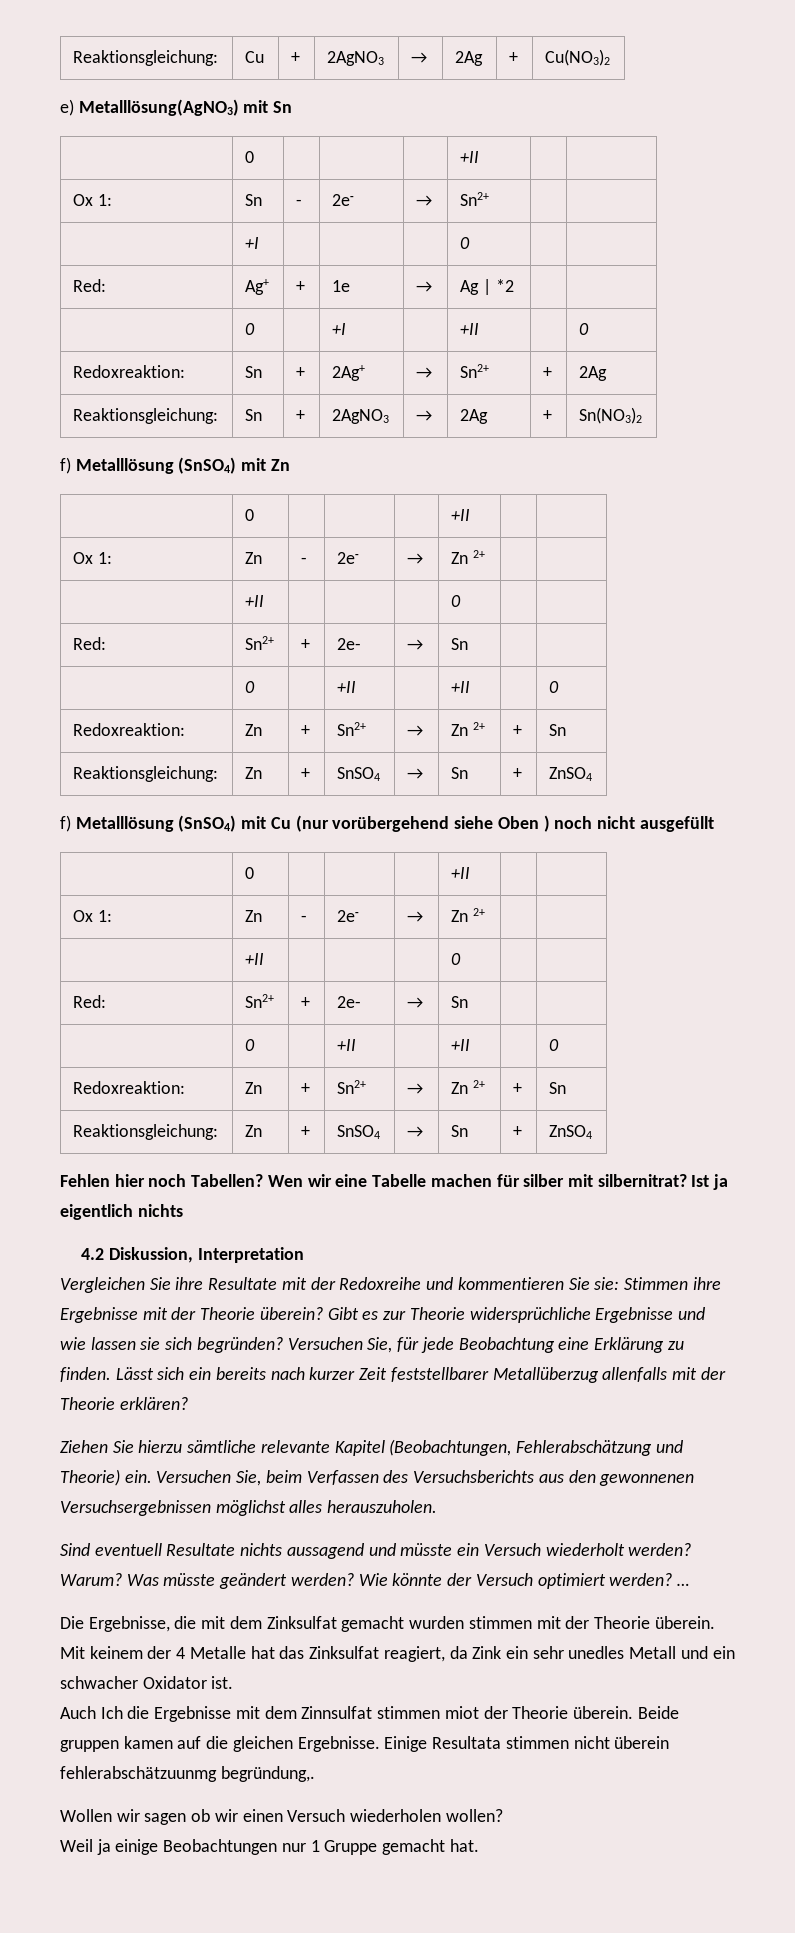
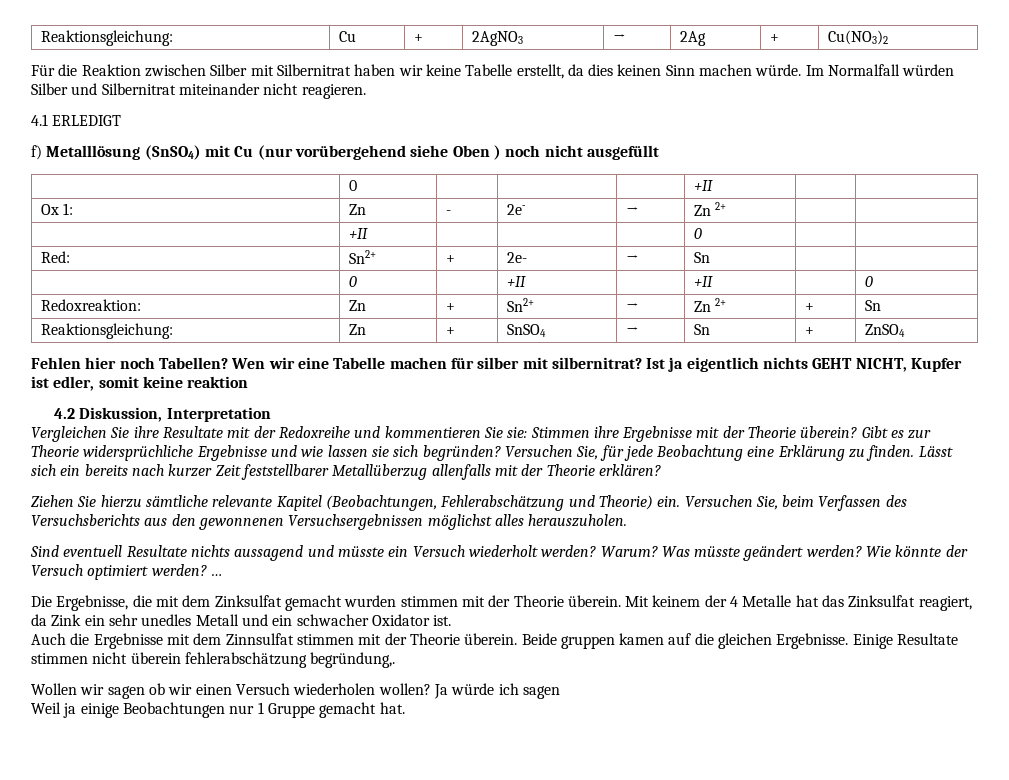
- e) Metalllösung(AgNO3) mit Sn
- | 0 | | | | +II | |
- Ox 1: | Sn | - | 2e- | → | Sn2+ | |
- | +I | | | | 0 | |
- Red: | Ag+ | + | 1e | → | Ag | *2 | |
- | 0 | | +I | | +II | | 0
- Redoxreaktion: | Sn | + | 2Ag+ | → | Sn2+ | + | 2Ag
- Reaktionsgleichung: | Sn | + | 2AgNO3 | → | 2Ag | + | Sn(NO3)2
- f) Metalllösung (SnSO4) mit Zn
- | 0 | | | | +II | |
- Ox 1: | Zn | - | 2e- | → | Zn 2+ | |
- | +II | | | | 0 | |
- Red: | Sn2+ | + | 2e- | → | Sn | |
- | 0 | | +II | | +II | | 0
- Redoxreaktion: | Zn | + | Sn2+ | → | Zn 2+ | + | Sn
- Reaktionsgleichung: | Zn | + | SnSO4 | → | Sn | + | ZnSO4
+ Für die Reaktion zwischen Silber mit Silbernitrat haben wir keine Tabelle erstellt, da dies keinen Sinn machen würde. Im Normalfall würden Silber und Silbernitrat miteinander nicht reagieren.
+ 4.1 ERLEDIGT
- Ist ja eigentlich nichts
+ Ist ja eigentlich nichts GEHT NICHT, Kupfer ist edler, somit keine reaktion
- Auch Ich die Ergebnisse mit dem Zinnsulfat stimmen miot der Theorie überein.
+ Auch die Ergebnisse mit dem Zinnsulfat stimmen mit der Theorie überein.
- Einige Resultata stimmen nicht überein fehlerabschätzuunmg begründung,.
+ Einige Resultate stimmen nicht überein fehlerabschätzung begründung,.
+ Ja würde ich sagen

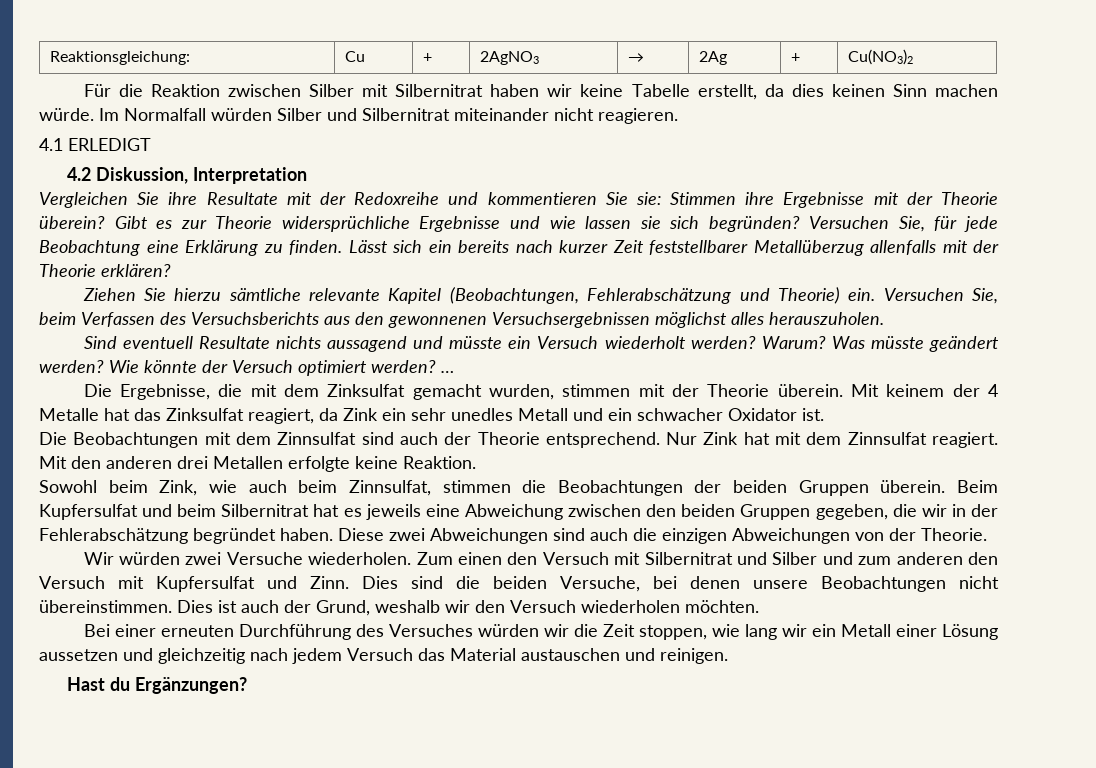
- f) Metalllösung (SnSO4) mit Cu (nur vorübergehend siehe Oben ) noch nicht ausgefüllt
- | 0 | | | | +II | |
- Ox 1: | Zn | - | 2e- | → | Zn 2+ | |
- | +II | | | | 0 | |
- Red: | Sn2+ | + | 2e- | → | Sn | |
- | 0 | | +II | | +II | | 0
- Redoxreaktion: | Zn | + | Sn2+ | → | Zn 2+ | + | Sn
- Reaktionsgleichung: | Zn | + | SnSO4 | → | Sn | + | ZnSO4
- Fehlen hier noch Tabellen? Wen wir eine Tabelle machen für silber mit silbernitrat? Ist ja eigentlich nichts GEHT NICHT, Kupfer ist edler, somit keine reaktion
- Die Ergebnisse, die mit dem Zinksulfat gemacht wurden stimmen mit der Theorie überein.
+ Die Ergebnisse, die mit dem Zinksulfat gemacht wurden, stimmen mit der Theorie überein.
- Auch die Ergebnisse mit dem Zinnsulfat stimmen mit der Theorie überein. Beide gruppen kamen auf die gleichen Ergebnisse. Einige Resultate stimmen nicht überein fehlerabschätzung begründung,.
- Wollen wir sagen ob wir einen Versuch wiederholen wollen? Ja würde ich sagen
- Weil ja einige Beobachtungen nur 1 Gruppe gemacht hat.
+ Die Beobachtungen mit dem Zinnsulfat sind auch der Theorie entsprechend. Nur Zink hat mit dem Zinnsulfat reagiert. Mit den anderen drei Metallen erfolgte keine Reaktion.
+ Sowohl beim Zink, wie auch beim Zinnsulfat, stimmen die Beobachtungen der beiden Gruppen überein. Beim Kupfersulfat und beim Silbernitrat hat es jeweils eine Abweichung zwischen den beiden Gruppen gegeben, die wir in der Fehlerabschätzung begründet haben. Diese zwei Abweichungen sind auch die einzigen Abweichungen von der Theorie.
+ Wir würden zwei Versuche wiederholen. Zum einen den Versuch mit Silbernitrat und Silber und zum anderen den Versuch mit Kupfersulfat und Zinn. Dies sind die beiden Versuche, bei denen unsere Beobachtungen nicht übereinstimmen. Dies ist auch der Grund, weshalb wir den Versuch wiederholen möchten.
+ Bei einer erneuten Durchführung des Versuches würden wir die Zeit stoppen, wie lang wir ein Metall einer Lösung aussetzen und gleichzeitig nach jedem Versuch das Material austauschen und reinigen.
+ Hast du Ergänzungen?

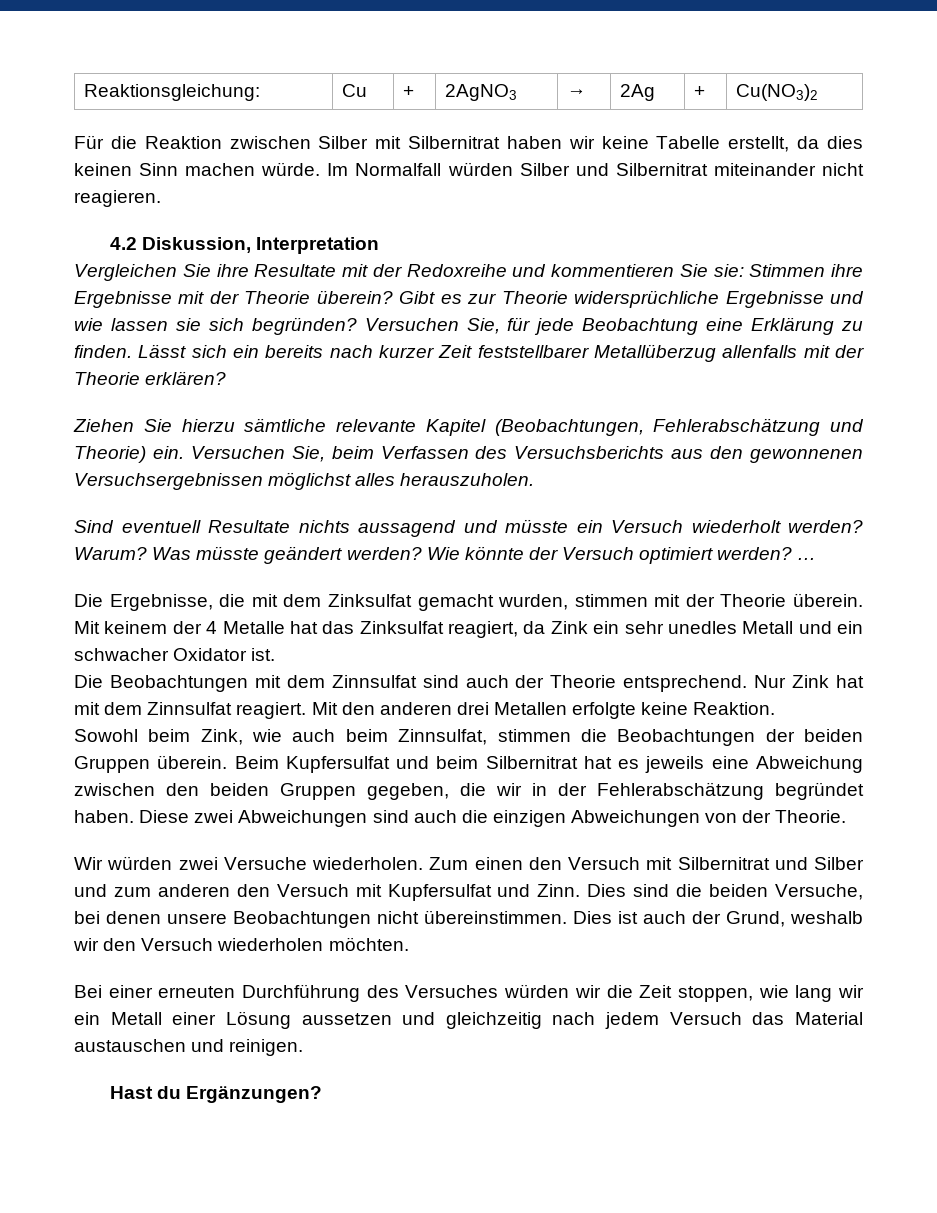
- 4.1 ERLEDIGT

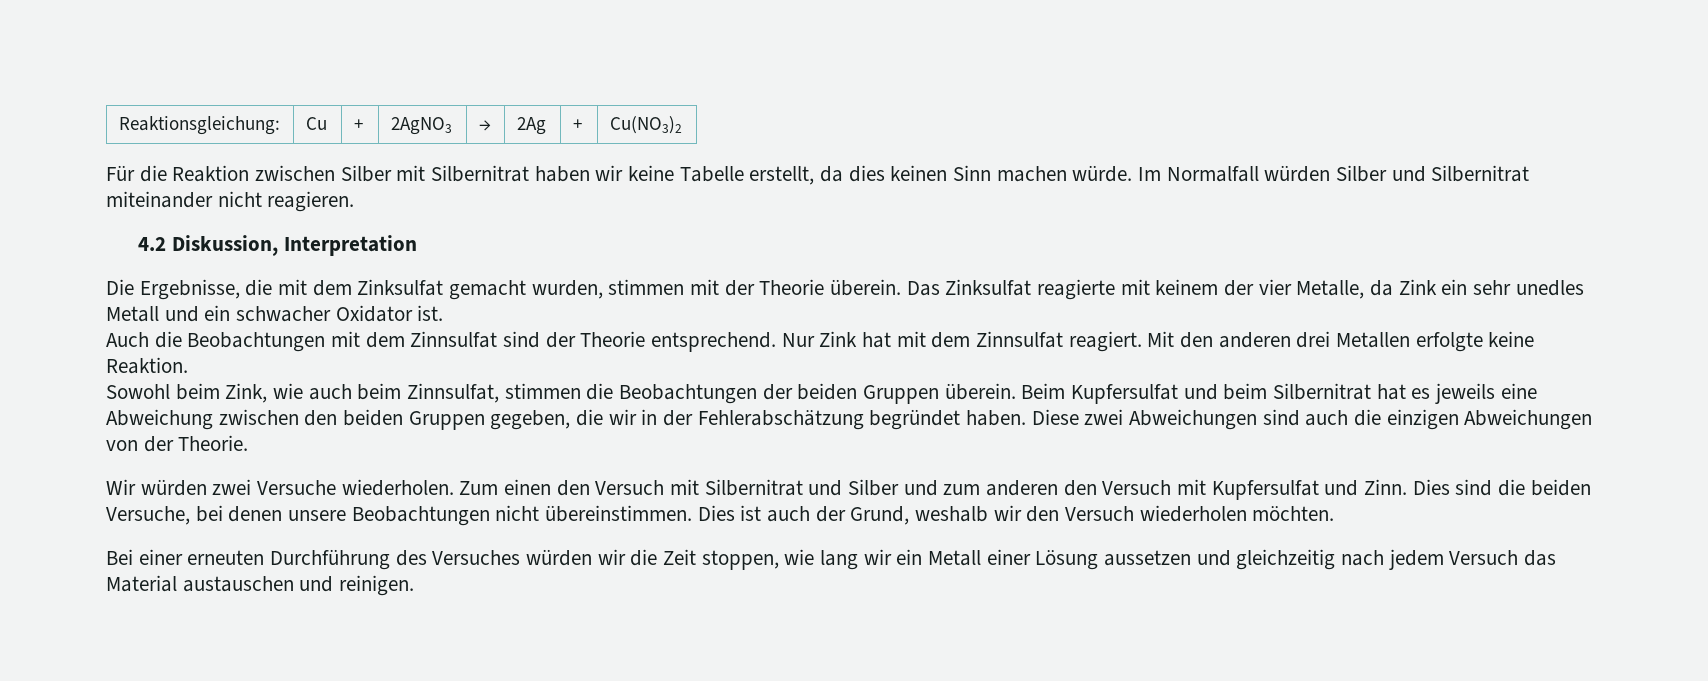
- Vergleichen Sie ihre Resultate mit der Redoxreihe und kommentieren Sie sie: Stimmen ihre Ergebnisse mit der Theorie überein? Gibt es zur Theorie widersprüchliche Ergebnisse und wie lassen sie sich begründen? Versuchen Sie, für jede Beobachtung eine Erklärung zu finden. Lässt sich ein bereits nach kurzer Zeit feststellbarer Metallüberzug allenfalls mit der Theorie erklären?
- Ziehen Sie hierzu sämtliche relevante Kapitel (Beobachtungen, Fehlerabschätzung und Theorie) ein. Versuchen Sie, beim Verfassen des Versuchsberichts aus den gewonnenen Versuchsergebnissen möglichst alles herauszuholen.
- Sind eventuell Resultate nichts aussagend und müsste ein Versuch wiederholt werden? Warum? Was müsste geändert werden? Wie könnte der Versuch optimiert werden? …
- Mit keinem der 4 Metalle hat das Zinksulfat reagiert, da Zink ein sehr unedles Metall und ein schwacher Oxidator ist.
+ Das Zinksulfat reagierte mit keinem der vier Metalle, da Zink ein sehr unedles Metall und ein schwacher Oxidator ist.
- Die Beobachtungen mit dem Zinnsulfat sind auch der Theorie entsprechend.
+ Auch die Beobachtungen mit dem Zinnsulfat sind der Theorie entsprechend.
- Hast du Ergänzungen?

